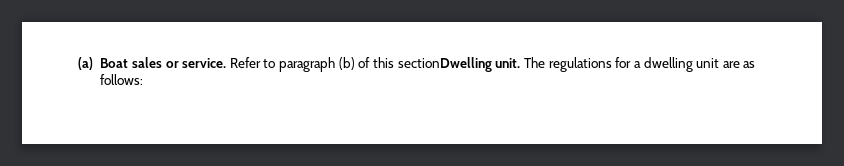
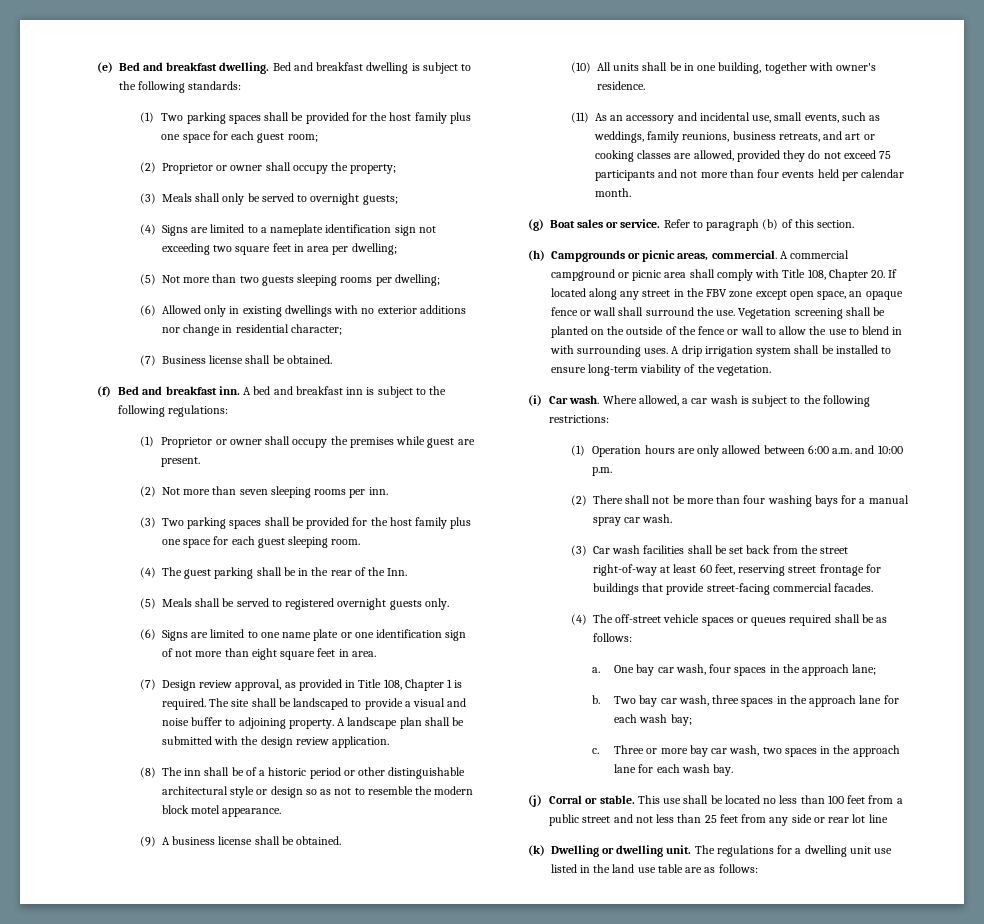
- (a) Boat sales or service.
+ (e) Bed and breakfast dwelling. Bed and breakfast dwelling is subject to the following standards:
+ (1) Two parking spaces shall be provided for the host family plus one space for each guest room;
+ (2) Proprietor or owner shall occupy the property;
+ (3) Meals shall only be served to overnight guests;
+ (4) Signs are limited to a nameplate identification sign not exceeding two square feet in area per dwelling;
+ (5) Not more than two guests sleeping rooms per dwelling;
+ (6) Allowed only in existing dwellings with no exterior additions nor change in residential character;
+ (7) Business license shall be obtained.
+ (f) Bed and breakfast inn. A bed and breakfast inn is subject to the following regulations:
+ (1) Proprietor or owner shall occupy the premises while guest are present.
+ (2) Not more than seven sleeping rooms per inn.
+ (3) Two parking spaces shall be provided for the host family plus one space for each guest sleeping room.
+ (4) The guest parking shall be in the rear of the Inn.
+ (5) Meals shall be served to registered overnight guests only.
+ (6) Signs are limited to one name plate or one identification sign of not more than eight square feet in area.
+ (7) Design review approval, as provided in Title 108, Chapter 1 is required. The site shall be landscaped to provide a visual and noise buffer to adjoining property. A landscape plan shall be submitted with the design review application.
+ (8) The inn shall be of a historic period or other distinguishable architectural style or design so as not to resemble the modern block motel appearance.
+ (9) A business license shall be obtained.
+ (10) All units shall be in one building, together with owner's residence.
+ (11) As an accessory and incidental use, small events, such as weddings, family reunions, business retreats, and art or cooking classes are allowed, provided they do not exceed 75 participants and not more than four events held per calendar month.
+ (g) Boat sales or service.
- Refer to paragraph (b) of this sectionDwelling unit.
+ Refer to paragraph (b) of this section.
+ (h) Campgrounds or picnic areas, commercial. A commercial campground or picnic area shall comply with Title 108, Chapter 20. If located along any street in the FBV zone except open space, an opaque fence or wall shall surround the use. Vegetation screening shall be planted on the outside of the fence or wall to allow the use to blend in with surrounding uses. A drip irrigation system shall be installed to ensure long-term viability of the vegetation.
+ (i) Car wash. Where allowed, a car wash is subject to the following restrictions:
+ (1) Operation hours are only allowed between 6:00 a.m. and 10:00 p.m.
+ (2) There shall not be more than four washing bays for a manual spray car wash.
+ (3) Car wash facilities shall be set back from the street right-of-way at least 60 feet, reserving street frontage for buildings that provide street-facing commercial facades.
+ (4) The off-street vehicle spaces or queues required shall be as follows:
+ a. One bay car wash, four spaces in the approach lane;
+ b. Two bay car wash, three spaces in the approach lane for each wash bay;
+ c. Three or more bay car wash, two spaces in the approach lane for each wash bay.
+ (j) Corral or stable. This use shall be located no less than 100 feet from a public street and not less than 25 feet from any side or rear lot line
+ (k) Dwelling or dwelling unit.
- The regulations for a dwelling unit are as follows:
+ The regulations for a dwelling unit use listed in the land use table are as follows:

